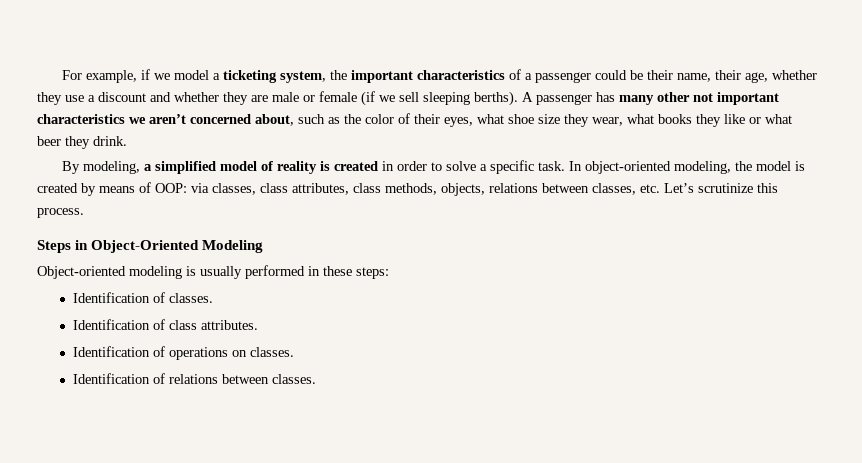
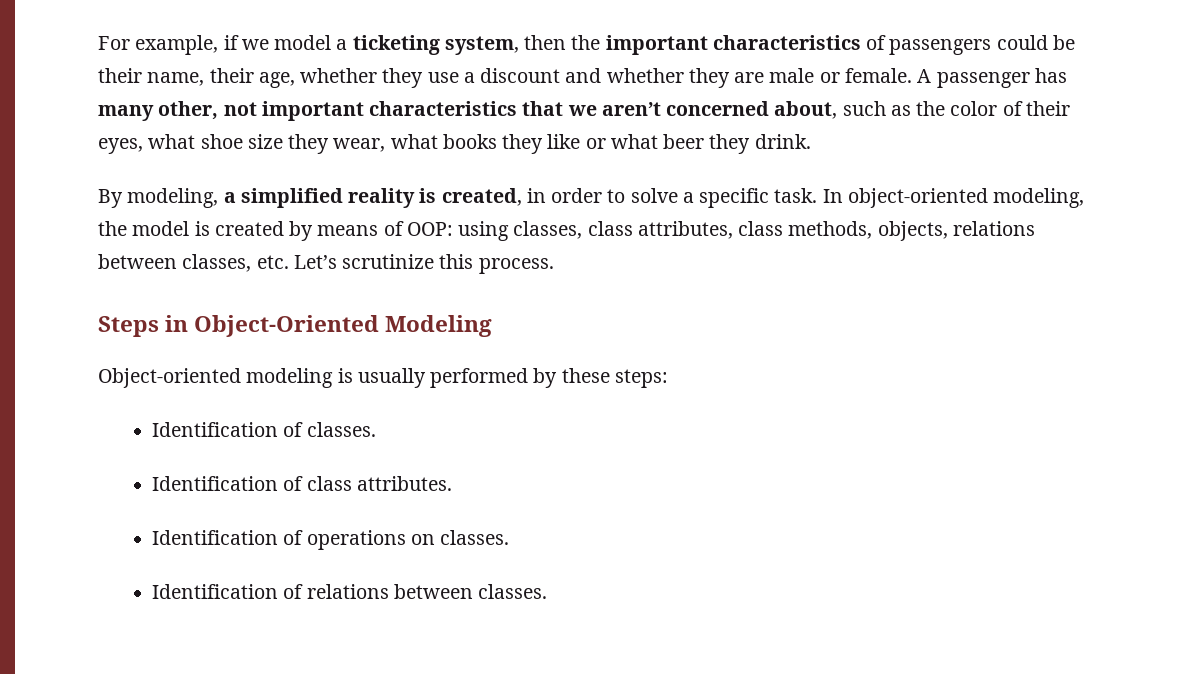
- For example, if we model a ticketing system, the important characteristics of a passenger could be their name, their age, whether they use a discount and whether they are male or female (if we sell sleeping berths).
+ For example, if we model a ticketing system, then the important characteristics of passengers could be their name, their age, whether they use a discount and whether they are male or female.
- A passenger has many other not important characteristics we aren’t concerned about, such as the color of their eyes, what shoe size they wear, what books they like or what beer they drink.
+ A passenger has many other, not important characteristics that we aren’t concerned about, such as the color of their eyes, what shoe size they wear, what books they like or what beer they drink.
- By modeling, a simplified model of reality is created in order to solve a specific task.
+ By modeling, a simplified reality is created, in order to solve a specific task.
- In object-oriented modeling, the model is created by means of OOP: via classes, class attributes, class methods, objects, relations between classes, etc. Let’s scrutinize this process.
+ In object-oriented modeling, the model is created by means of OOP: using classes, class attributes, class methods, objects, relations between classes, etc. Let’s scrutinize this process.
- Object-oriented modeling is usually performed in these steps:
+ Object-oriented modeling is usually performed by these steps:

